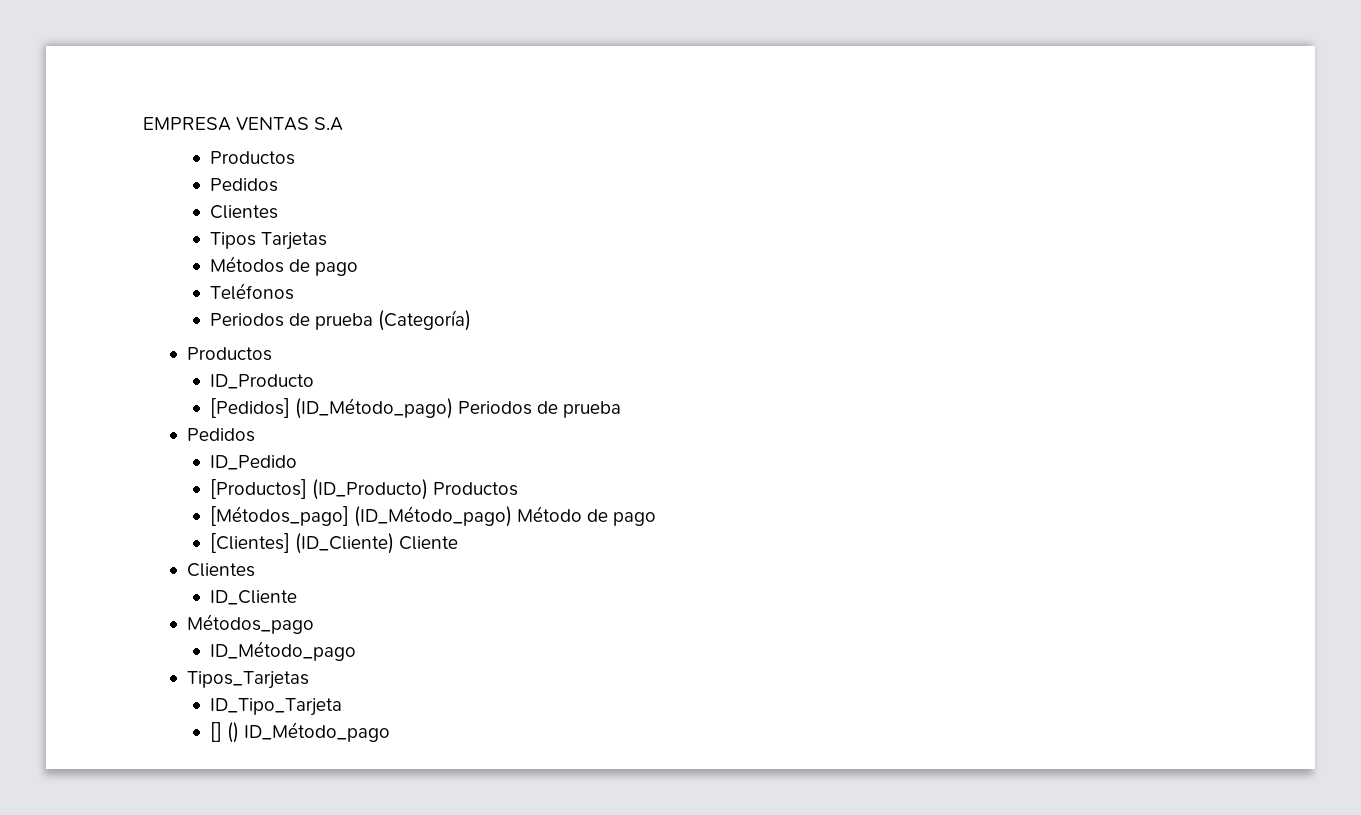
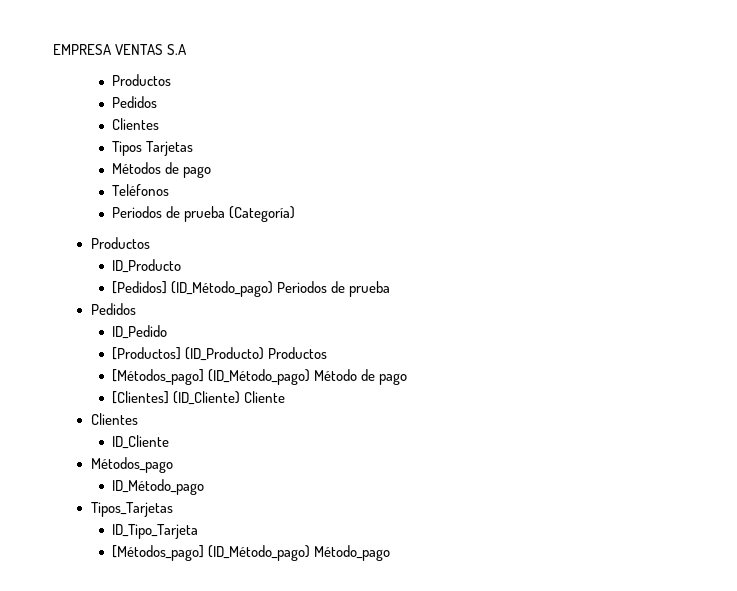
- [] () ID_Método_pago
+ [Métodos_pago] (ID_Método_pago) Método_pago

